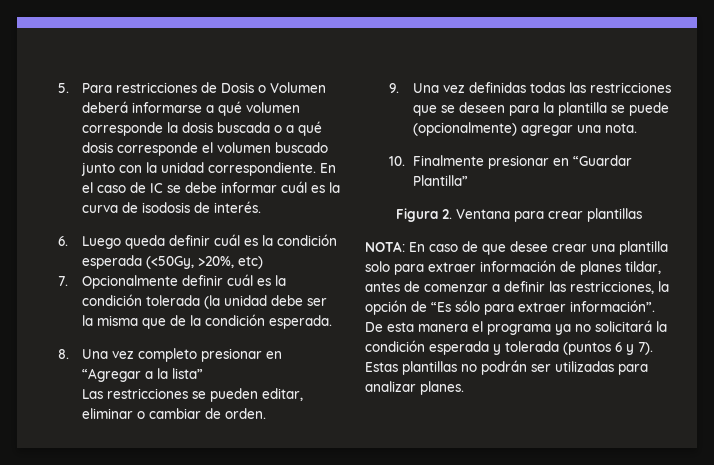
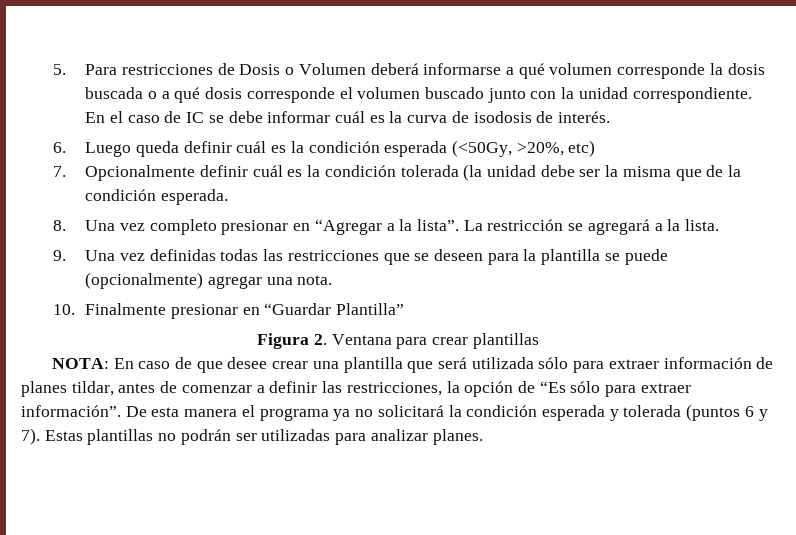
- 8. Una vez completo presionar en “Agregar a la lista”
- Las restricciones se pueden editar, eliminar o cambiar de orden.
+ 8. Una vez completo presionar en “Agregar a la lista”. La restricción se agregará a la lista.
- NOTA: En caso de que desee crear una plantilla solo para extraer información de planes tildar, antes de comenzar a definir las restricciones, la opción de “Es sólo para extraer información”.
+ NOTA: En caso de que desee crear una plantilla que será utilizada sólo para extraer información de planes tildar, antes de comenzar a definir las restricciones, la opción de “Es sólo para extraer información”.

